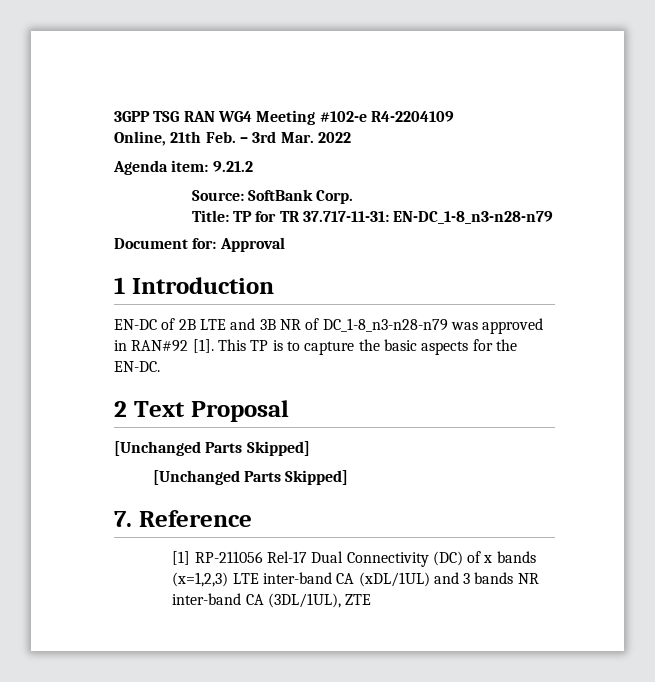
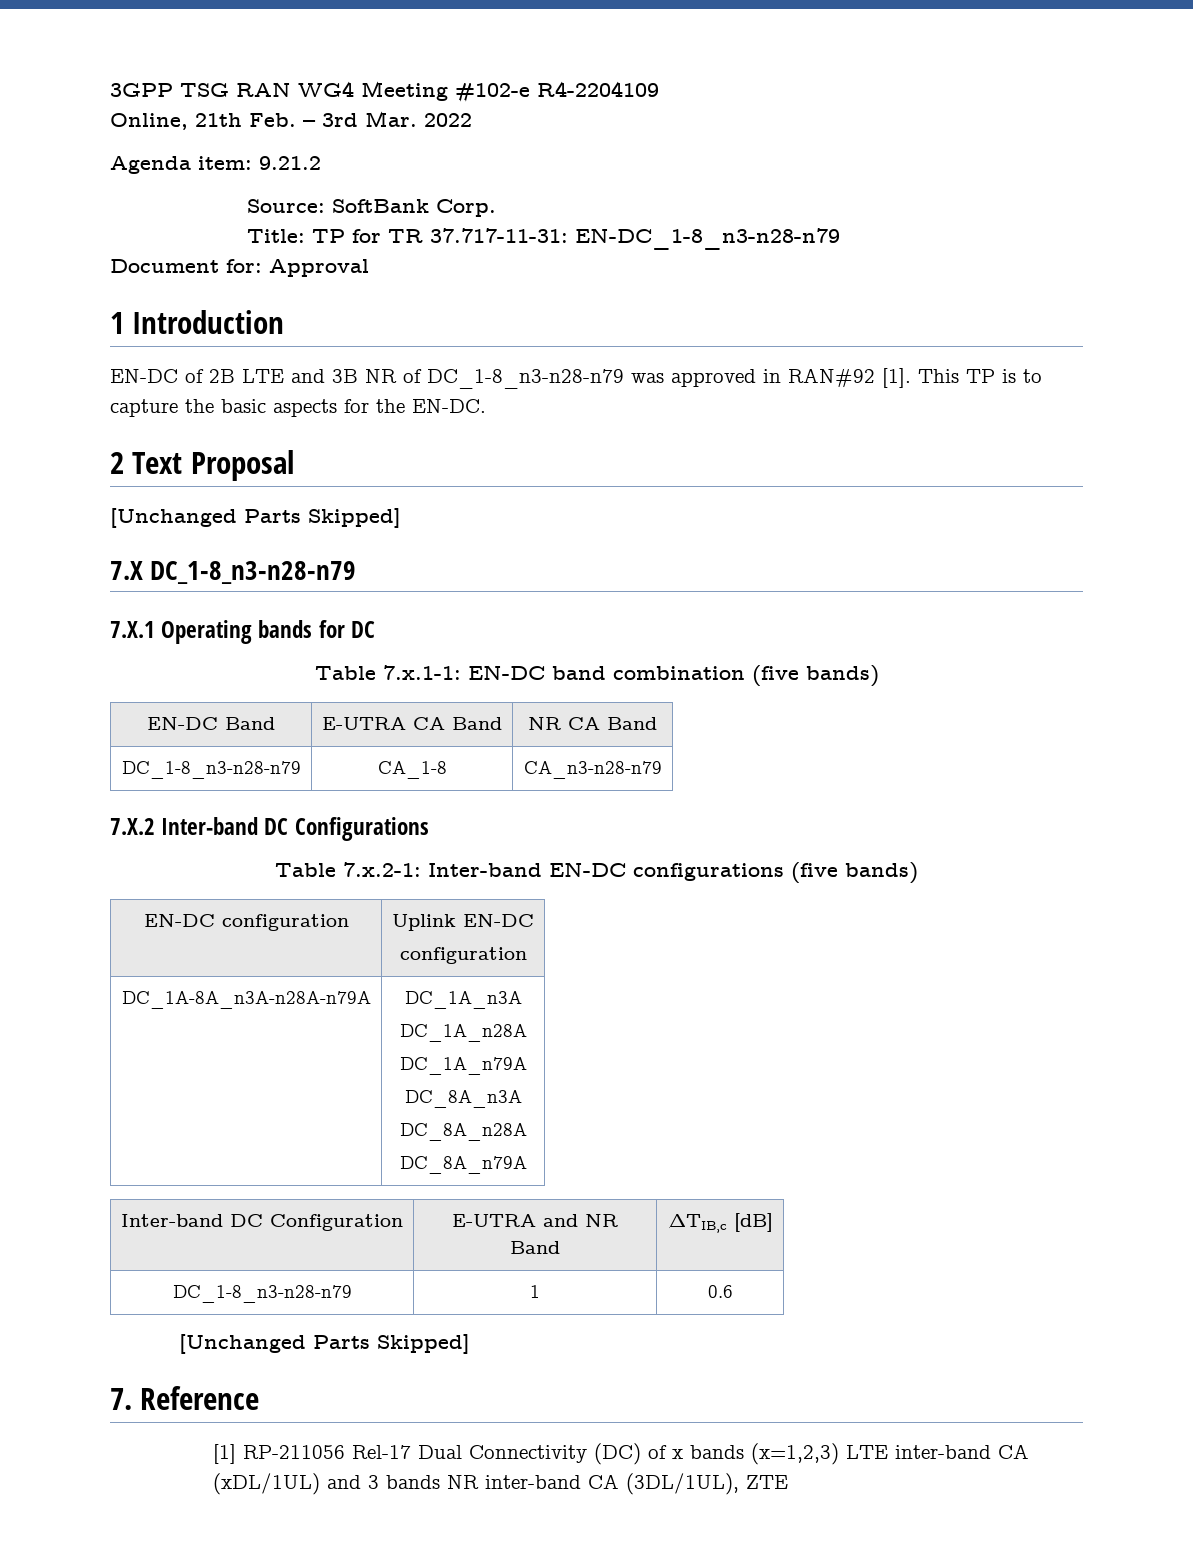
+ 7.X DC_1-8_n3-n28-n79
+ 7.X.1 Operating bands for DC
+ Table 7.x.1-1: EN-DC band combination (five bands)
+ EN-DC Band | E-UTRA CA Band | NR CA Band
+ DC_1-8_n3-n28-n79 | CA_1-8 | CA_n3-n28-n79
+ 7.X.2 Inter-band DC Configurations
+ Table 7.x.2-1: Inter-band EN-DC configurations (five bands)
+ EN-DC configuration | Uplink EN-DC
+ configuration
+ DC_1A-8A_n3A-n28A-n79A | DC_1A_n3A
+ DC_1A_n28A
+ DC_1A_n79A
+ DC_8A_n3A
+ DC_8A_n28A
+ DC_8A_n79A
+ Inter-band DC Configuration | E-UTRA and NR Band | ΔTIB,c [dB]
+ DC_1-8_n3-n28-n79 | 1 | 0.6

